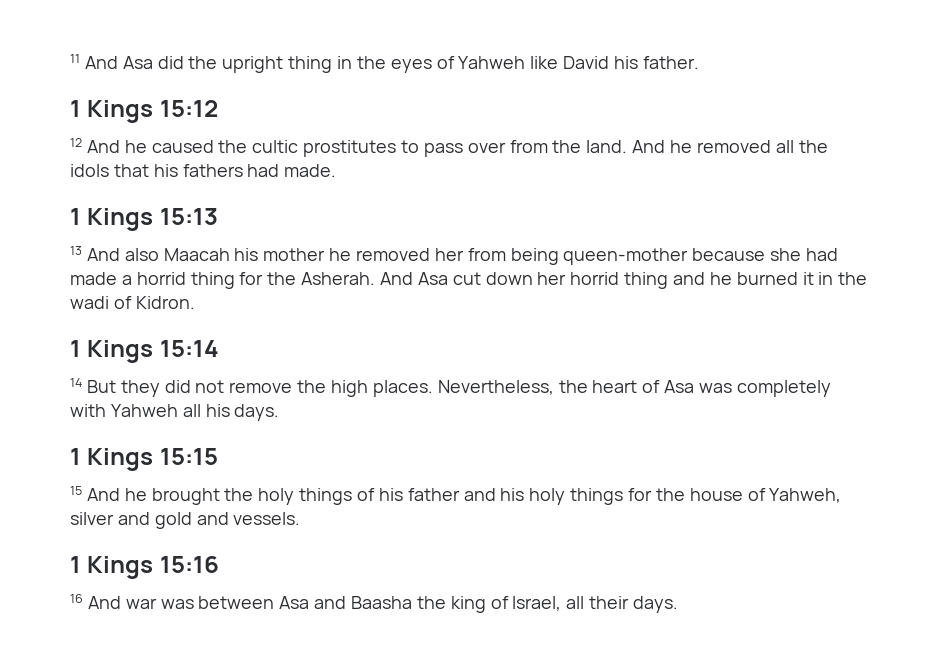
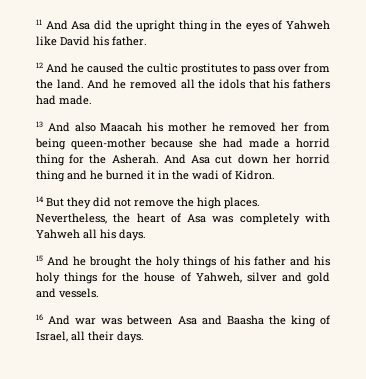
- 1 Kings 15:12
- 1 Kings 15:13
- 1 Kings 15:14
- 1 Kings 15:15
- 1 Kings 15:16

